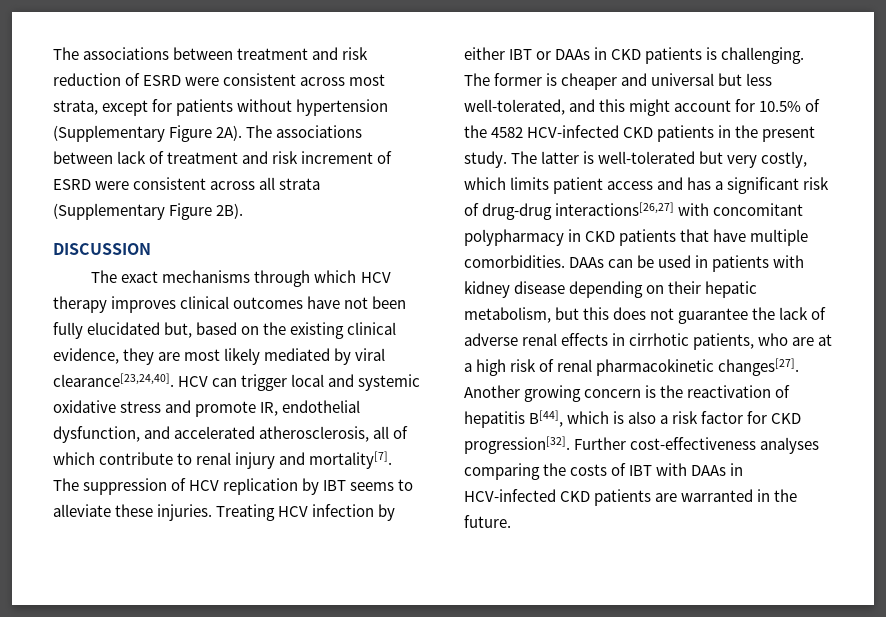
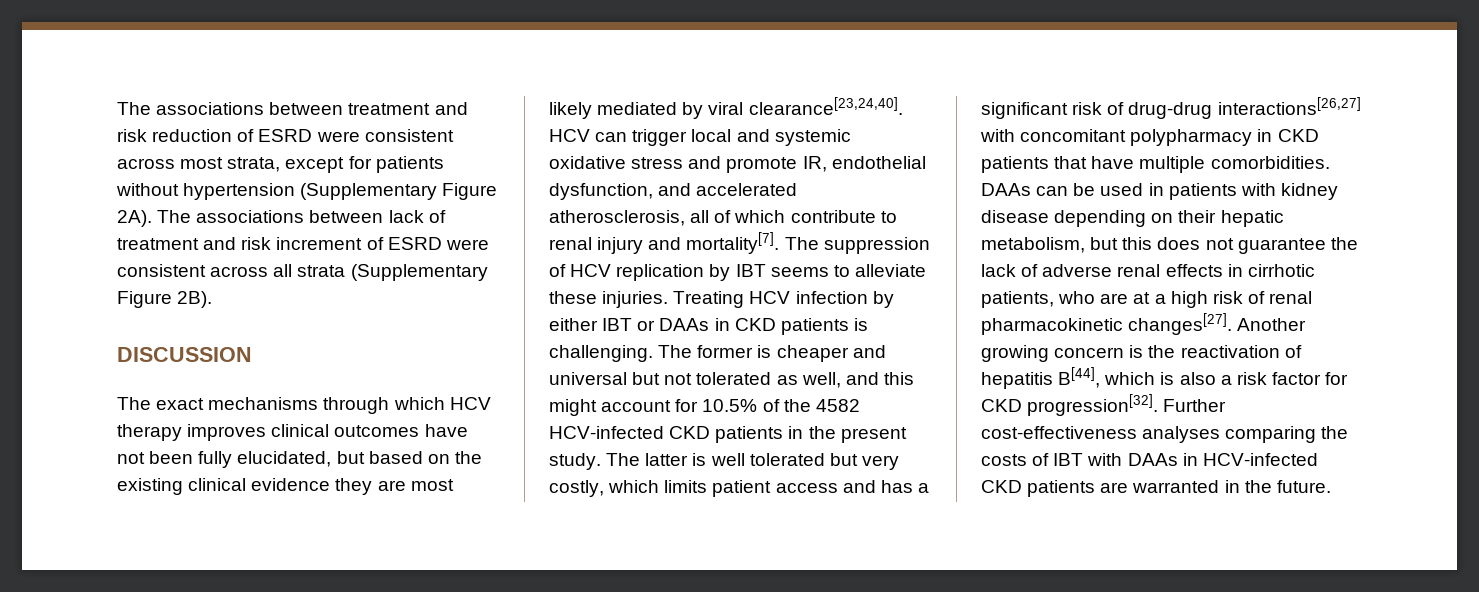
- The exact mechanisms through which HCV therapy improves clinical outcomes have not been fully elucidated but, based on the existing clinical evidence, they are most likely mediated by viral clearance[23,24,40].
+ The exact mechanisms through which HCV therapy improves clinical outcomes have not been fully elucidated, but based on the existing clinical evidence they are most likely mediated by viral clearance[23,24,40].
- The former is cheaper and universal but less well-tolerated, and this might account for 10.5% of the 4582 HCV-infected CKD patients in the present study.
+ The former is cheaper and universal but not tolerated as well, and this might account for 10.5% of the 4582 HCV-infected CKD patients in the present study.
- The latter is well-tolerated but very costly, which limits patient access and has a significant risk of drug-drug interactions[26,27] with concomitant polypharmacy in CKD patients that have multiple comorbidities.
+ The latter is well tolerated but very costly, which limits patient access and has a significant risk of drug-drug interactions[26,27] with concomitant polypharmacy in CKD patients that have multiple comorbidities.

